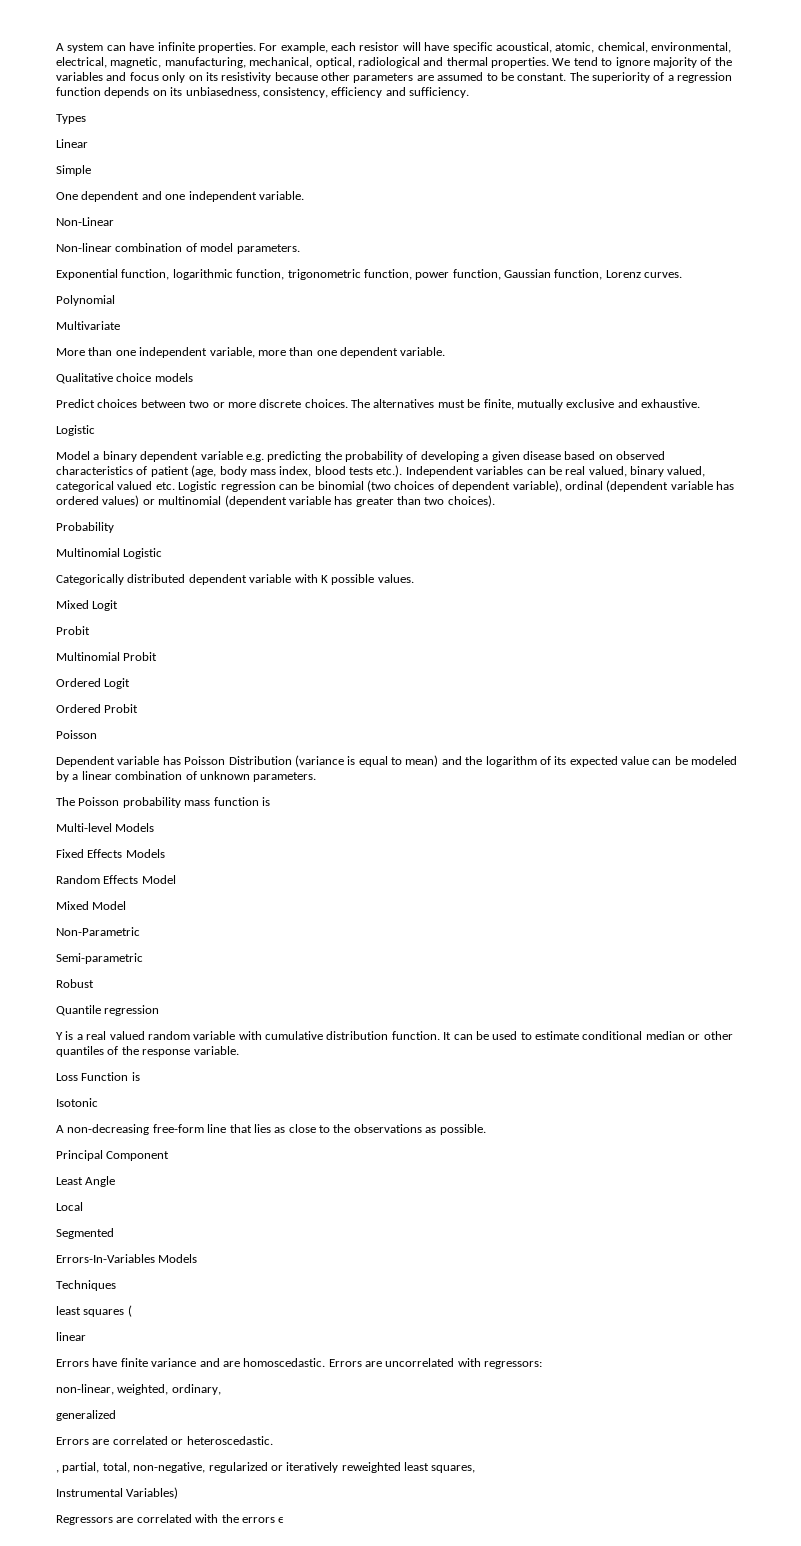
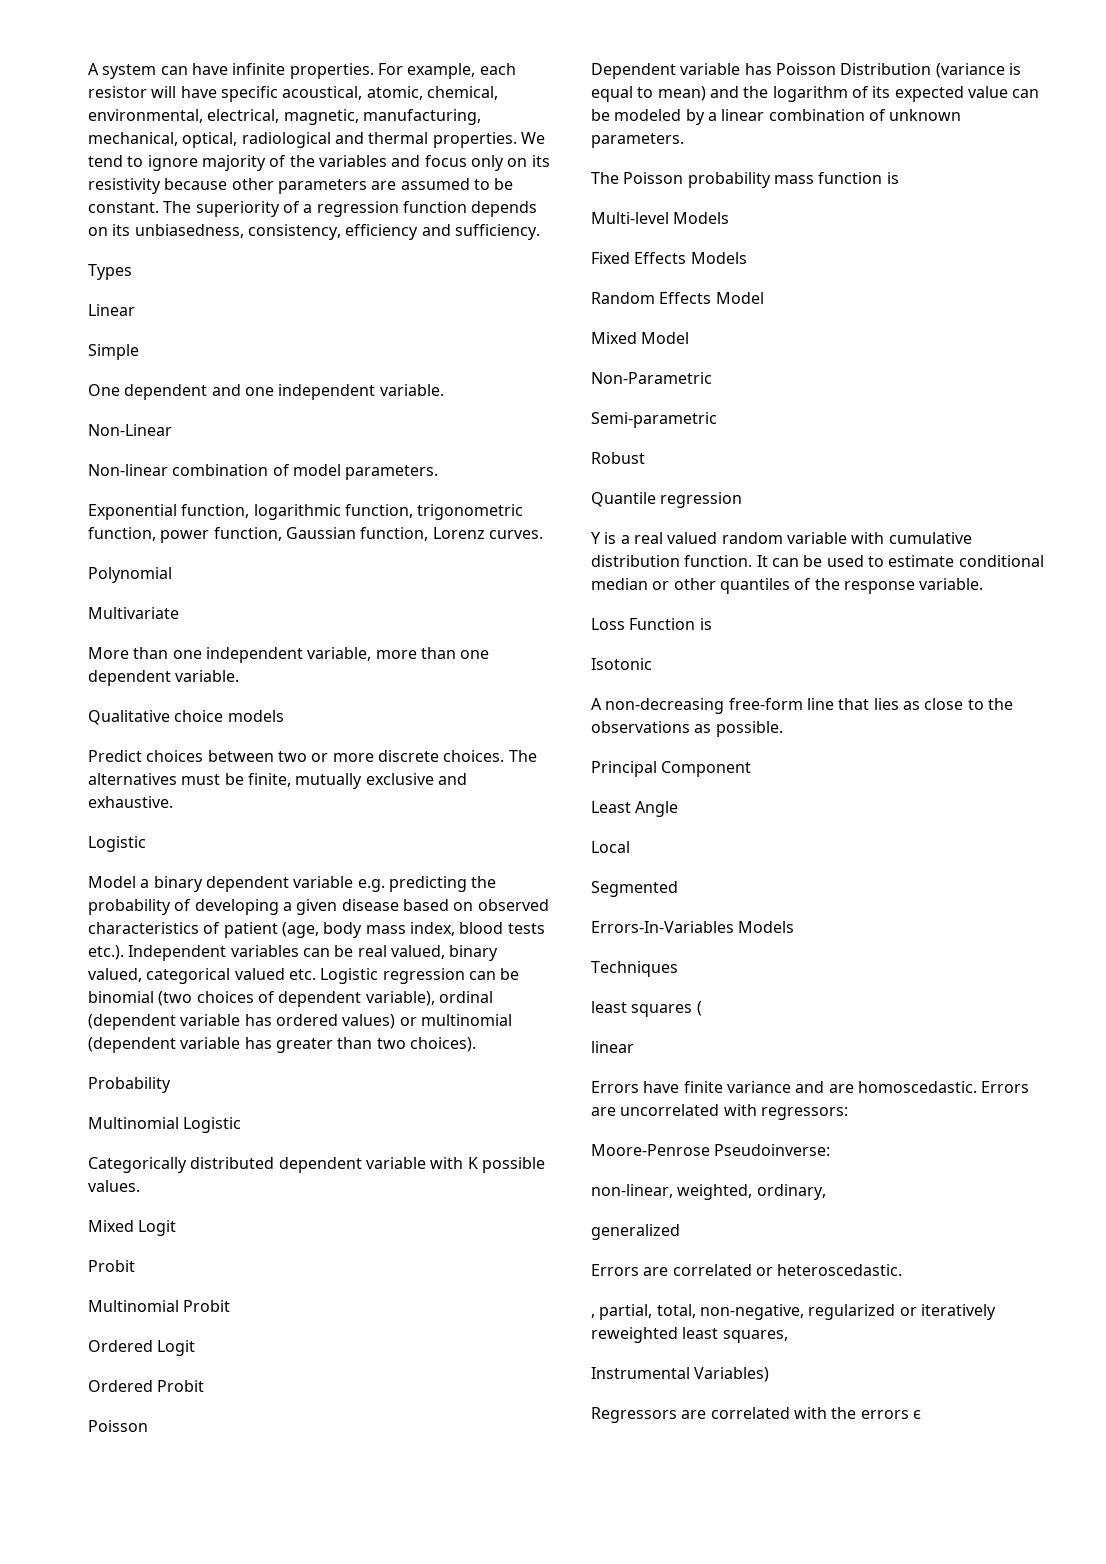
+ Moore-Penrose Pseudoinverse:

